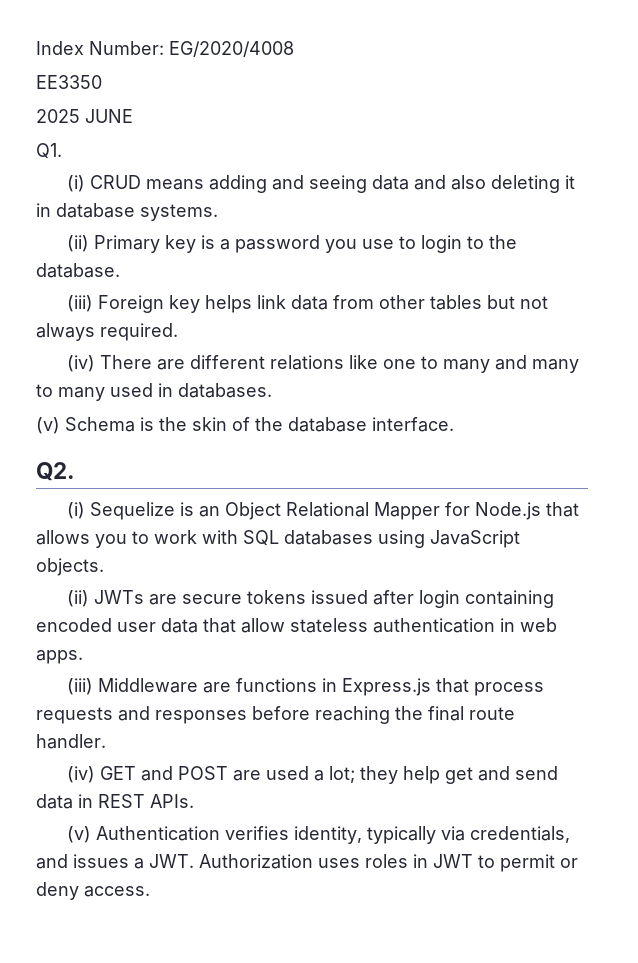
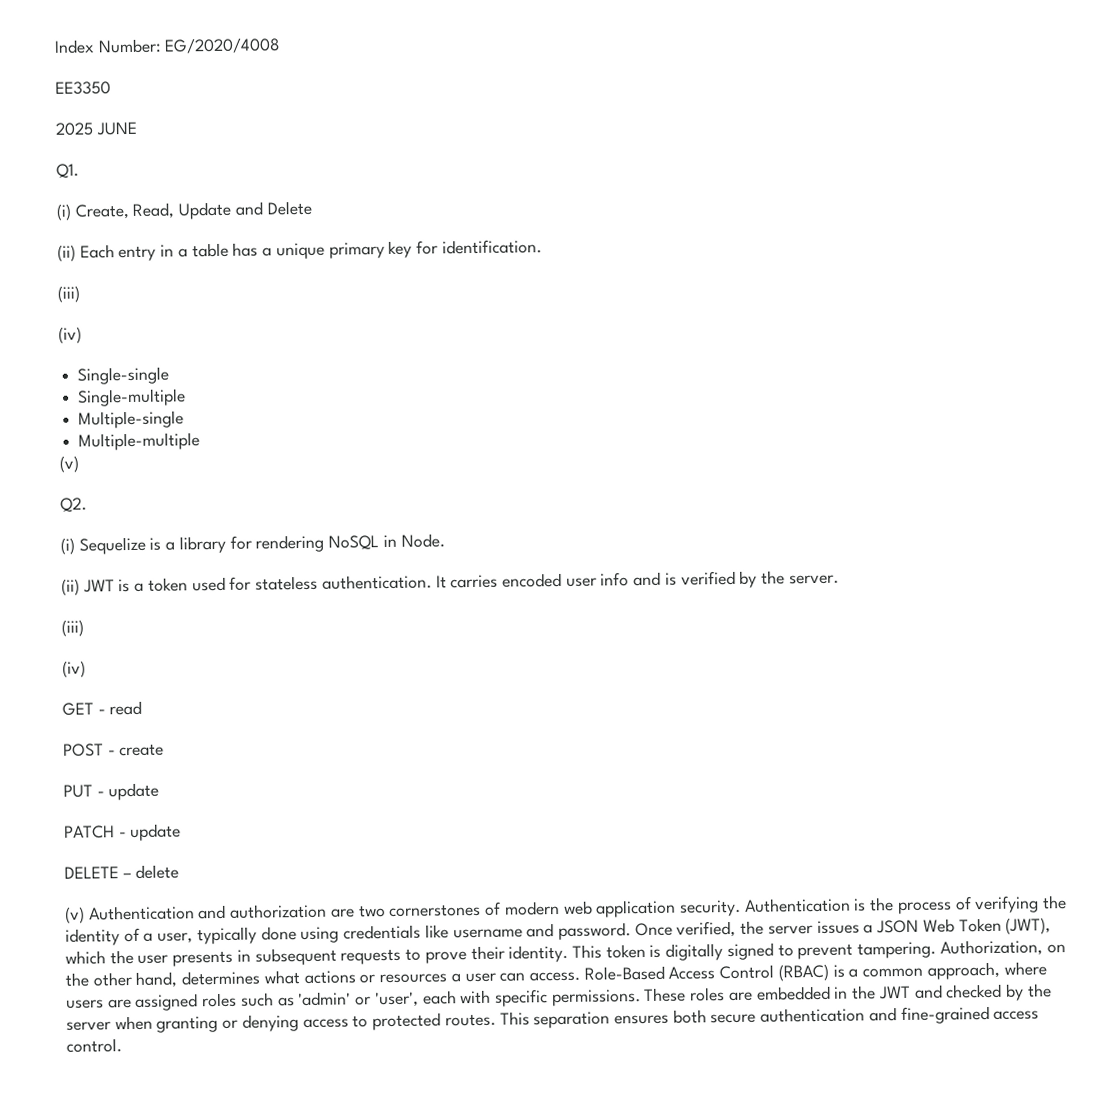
- (i) CRUD means adding and seeing data and also deleting it in database systems.
- (ii) Primary key is a password you use to login to the database.
- (iii) Foreign key helps link data from other tables but not always required.
- (iv) There are different relations like one to many and many to many used in databases.
- (v) Schema is the skin of the database interface.
+ (i) Create, Read, Update and Delete
+ (ii) Each entry in a table has a unique primary key for identification.
+ (iii)
+ (iv)
+ Single-single
+ Single-multiple
+ Multiple-single
+ Multiple-multiple
+ (v)
  Q2.
- (i) Sequelize is an Object Relational Mapper for Node.js that allows you to work with SQL databases using JavaScript objects.
- (ii) JWTs are secure tokens issued after login containing encoded user data that allow stateless authentication in web apps.
- (iii) Middleware are functions in Express.js that process requests and responses before reaching the final route handler.
- (iv) GET and POST are used a lot; they help get and send data in REST APIs.
- (v) Authentication verifies identity, typically via credentials, and issues a JWT. Authorization uses roles in JWT to permit or deny access.
+ (i) Sequelize is a library for rendering NoSQL in Node.
+ (ii) JWT is a token used for stateless authentication. It carries encoded user info and is verified by the server.
+ (iii)
+ (iv)
+ GET - read
+ POST - create
+ PUT - update
+ PATCH - update
+ DELETE – delete
+ (v) Authentication and authorization are two cornerstones of modern web application security. Authentication is the process of verifying the identity of a user, typically done using credentials like username and password. Once verified, the server issues a JSON Web Token (JWT), which the user presents in subsequent requests to prove their identity. This token is digitally signed to prevent tampering. Authorization, on the other hand, determines what actions or resources a user can access. Role-Based Access Control (RBAC) is a common approach, where users are assigned roles such as 'admin' or 'user', each with specific permissions. These roles are embedded in the JWT and checked by the server when granting or denying access to protected routes. This separation ensures both secure authentication and fine-grained access control.

